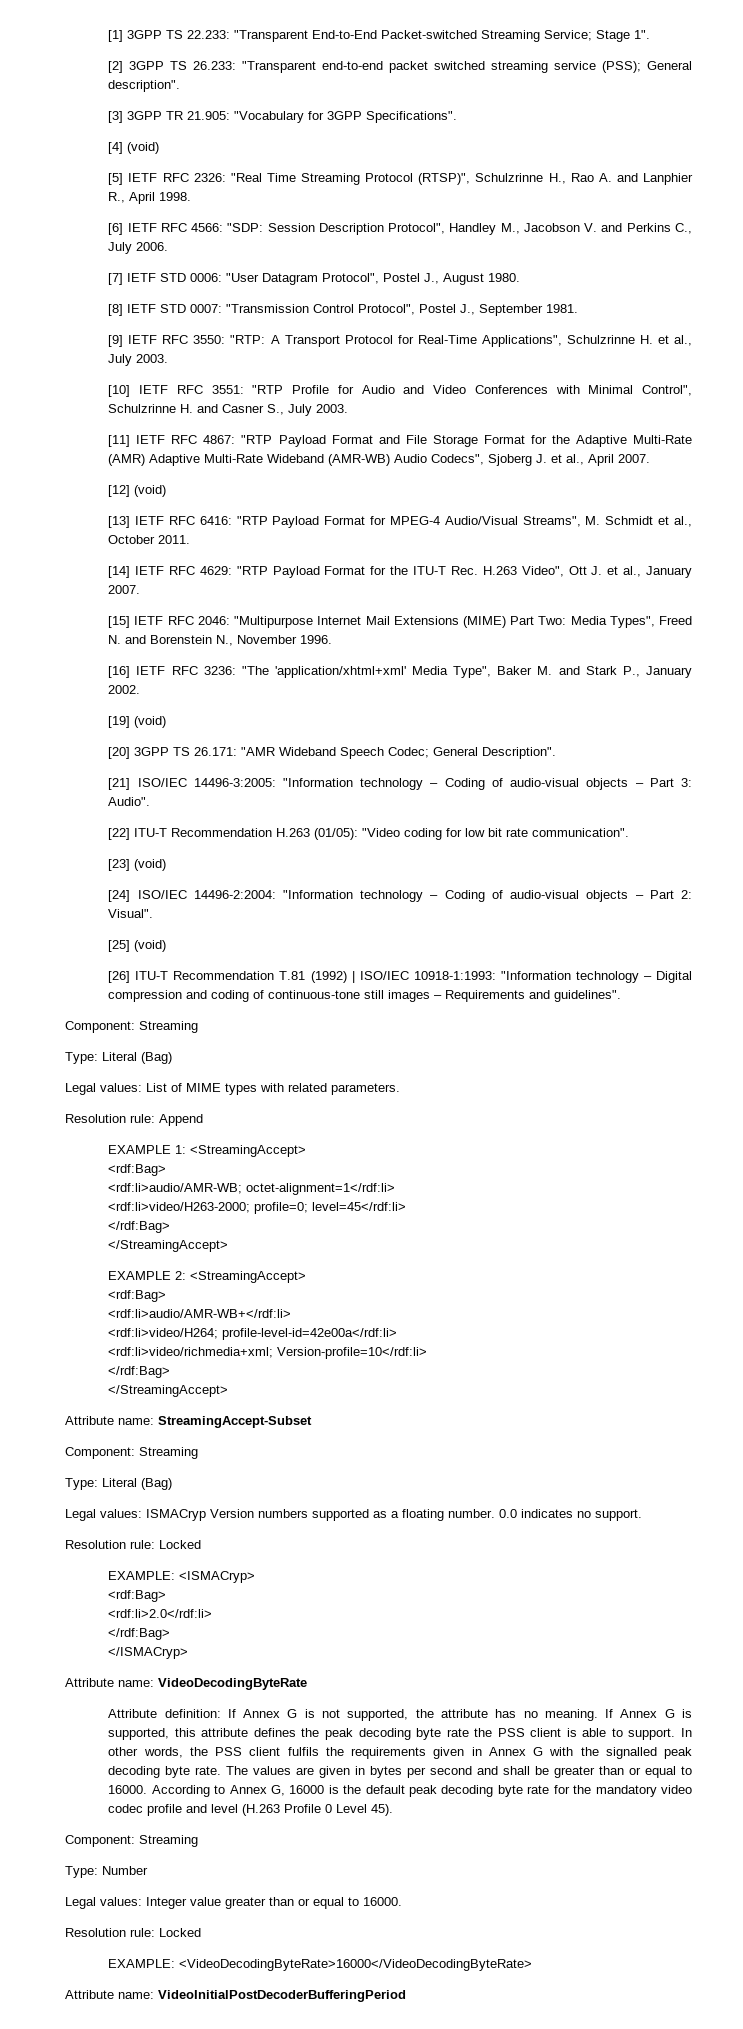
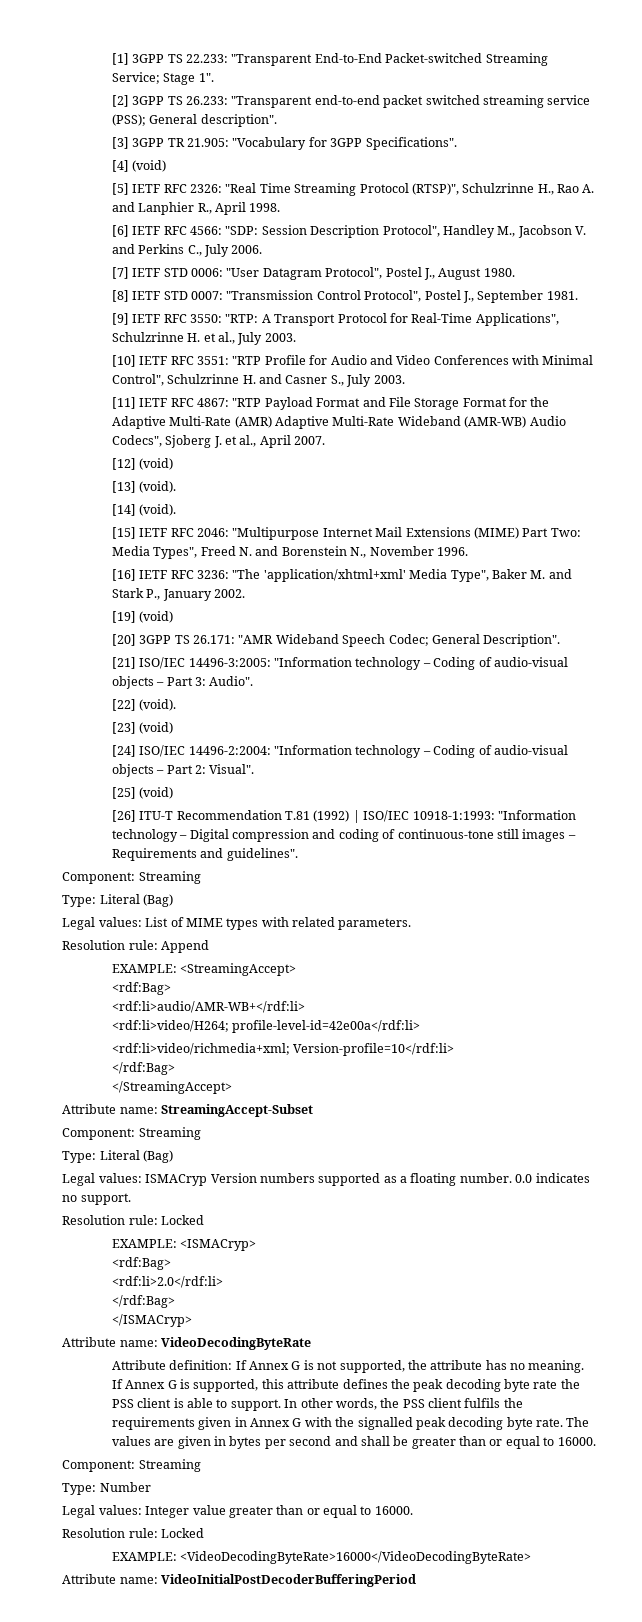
- [13] IETF RFC 6416: "RTP Payload Format for MPEG-4 Audio/Visual Streams", M. Schmidt et al., October 2011.
- [14] IETF RFC 4629: "RTP Payload Format for the ITU-T Rec. H.263 Video", Ott J. et al., January 2007.
+ [13] (void).
+ [14] (void).
- [22] ITU-T Recommendation H.263 (01/05): "Video coding for low bit rate communication".
+ [22] (void).
- EXAMPLE 1: <StreamingAccept>
- <rdf:Bag>
- <rdf:li>audio/AMR-WB; octet-alignment=1</rdf:li>
- <rdf:li>video/H263-2000; profile=0; level=45</rdf:li>
- </rdf:Bag>
- </StreamingAccept>
- EXAMPLE 2: <StreamingAccept>
+ EXAMPLE: <StreamingAccept>
- According to Annex G, 16000 is the default peak decoding byte rate for the mandatory video codec profile and level (H.263 Profile 0 Level 45).

